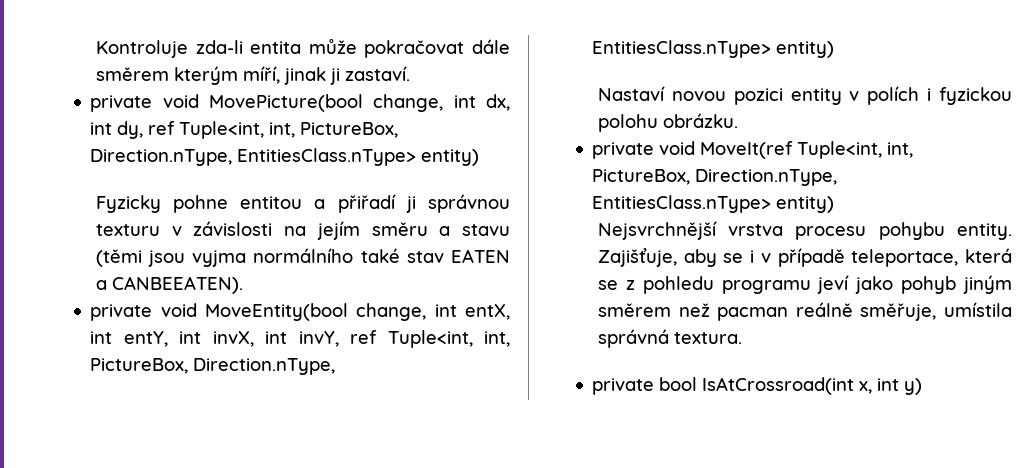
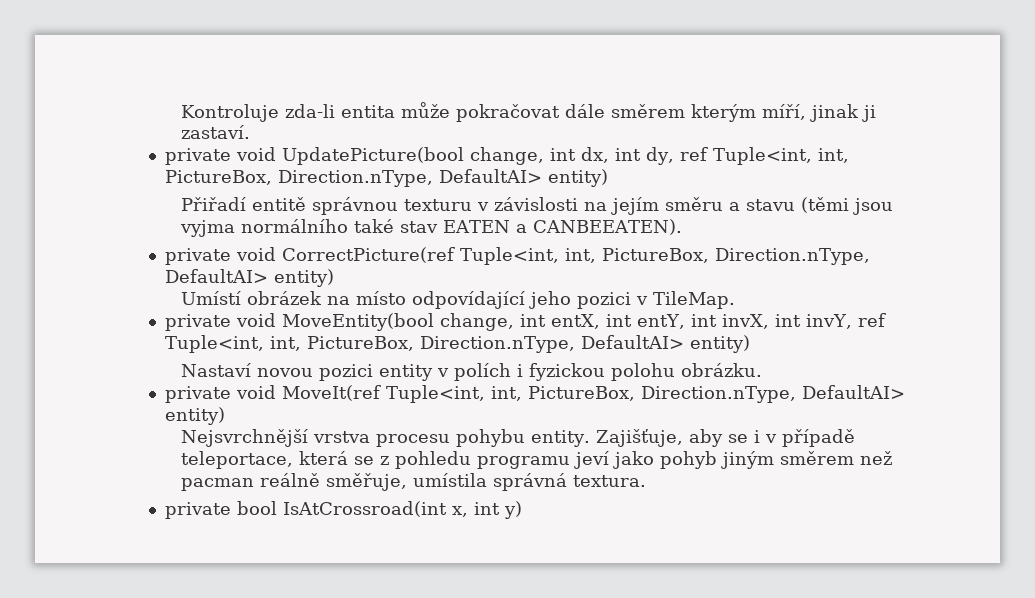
- private void MovePicture(bool change, int dx, int dy, ref Tuple<int, int, PictureBox, Direction.nType, EntitiesClass.nType> entity)
- Fyzicky pohne entitou a přiřadí ji správnou texturu v závislosti na jejím směru a stavu (těmi jsou vyjma normálního také stav EATEN a CANBEEATEN).
+ private void UpdatePicture(bool change, int dx, int dy, ref Tuple<int, int, PictureBox, Direction.nType, DefaultAI> entity)
+ Přiřadí entitě správnou texturu v závislosti na jejím směru a stavu (těmi jsou vyjma normálního také stav EATEN a CANBEEATEN).
+ private void CorrectPicture(ref Tuple<int, int, PictureBox, Direction.nType, DefaultAI> entity)
+ Umístí obrázek na místo odpovídající jeho pozici v TileMap.
- private void MoveEntity(bool change, int entX, int entY, int invX, int invY, ref Tuple<int, int, PictureBox, Direction.nType, EntitiesClass.nType> entity)
+ private void MoveEntity(bool change, int entX, int entY, int invX, int invY, ref Tuple<int, int, PictureBox, Direction.nType, DefaultAI> entity)
- private void MoveIt(ref Tuple<int, int, PictureBox, Direction.nType, EntitiesClass.nType> entity)
+ private void MoveIt(ref Tuple<int, int, PictureBox, Direction.nType, DefaultAI> entity)

